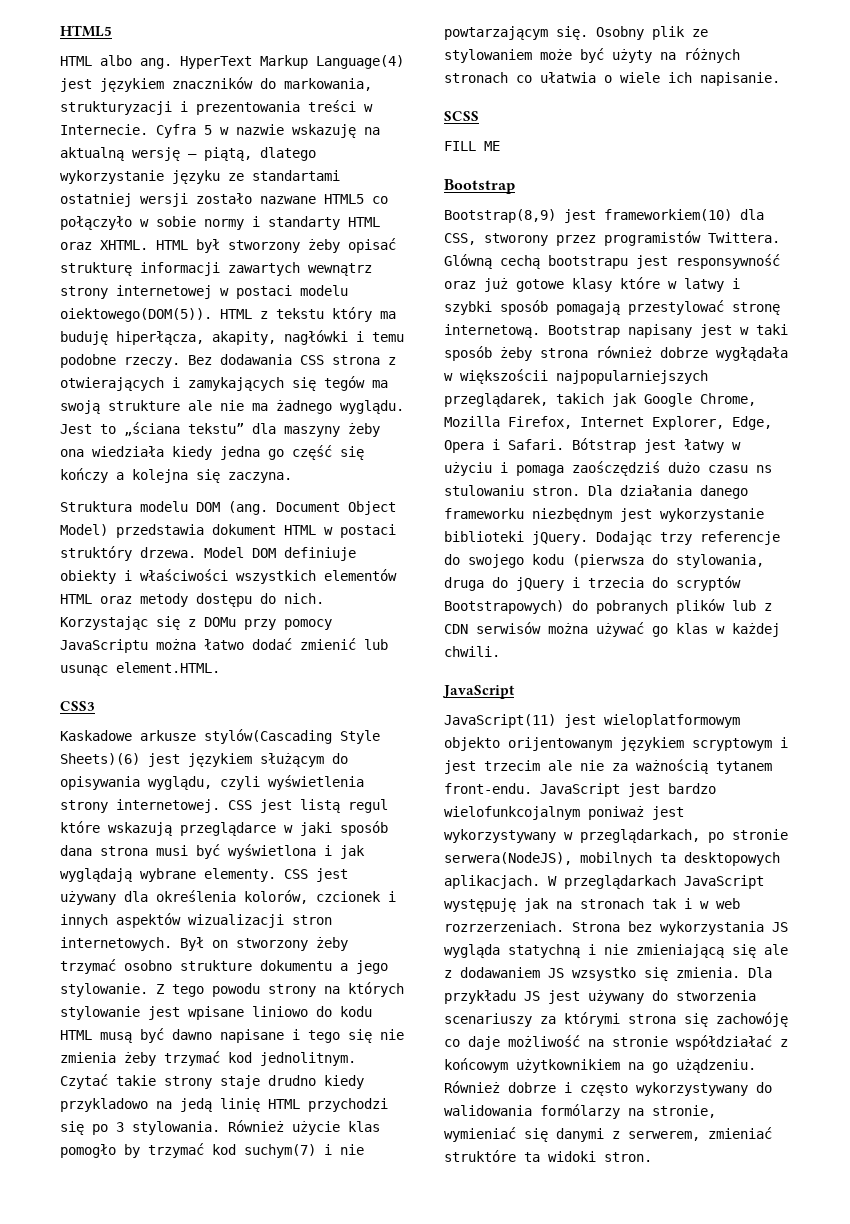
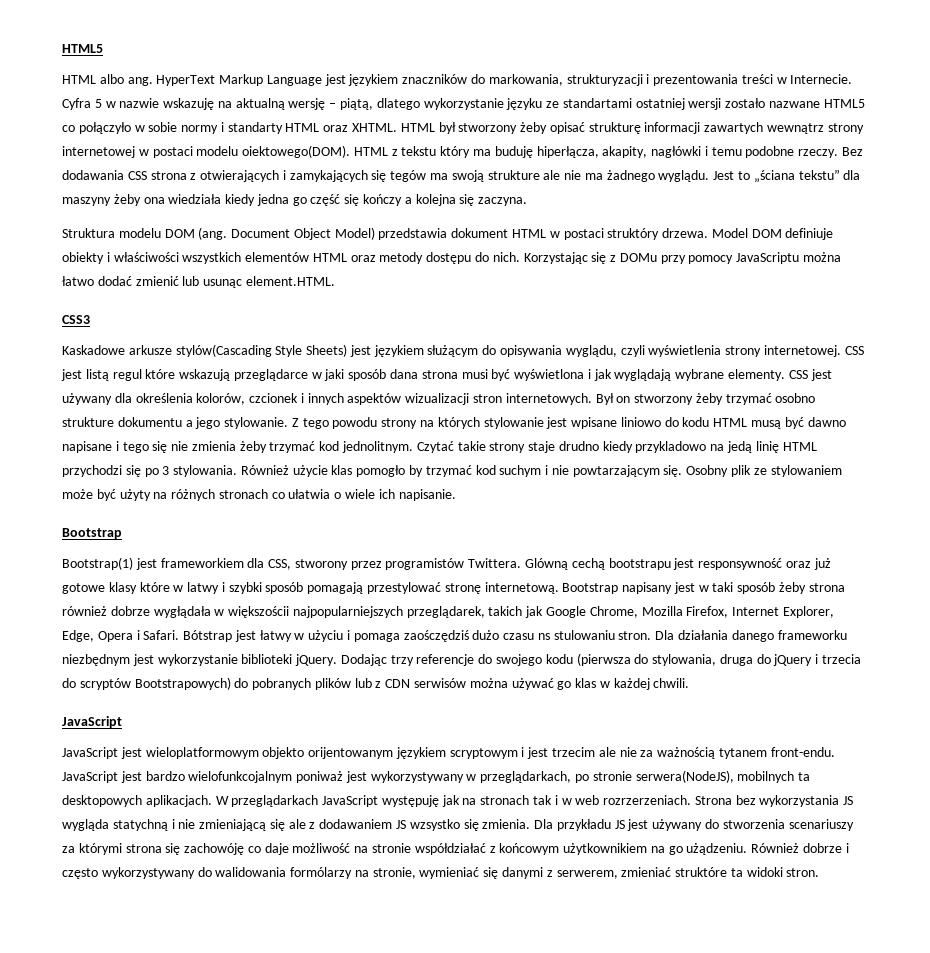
- HyperText Markup Language(4) jest językiem znaczników do markowania, strukturyzacji i prezentowania treści w Internecie.
+ HyperText Markup Language jest językiem znaczników do markowania, strukturyzacji i prezentowania treści w Internecie.
- HTML był stworzony żeby opisać strukturę informacji zawartych wewnątrz strony internetowej w postaci modelu oiektowego(DOM(5)).
+ HTML był stworzony żeby opisać strukturę informacji zawartych wewnątrz strony internetowej w postaci modelu oiektowego(DOM).
- Kaskadowe arkusze stylów(Cascading Style Sheets)(6) jest językiem służącym do opisywania wyglądu, czyli wyświetlenia strony internetowej.
+ Kaskadowe arkusze stylów(Cascading Style Sheets) jest językiem służącym do opisywania wyglądu, czyli wyświetlenia strony internetowej.
- Również użycie klas pomogło by trzymać kod suchym(7) i nie powtarzającym się.
+ Również użycie klas pomogło by trzymać kod suchym i nie powtarzającym się.
  Osobny plik ze stylowaniem może być użyty na różnych stronach co ułatwia o wiele ich napisanie.
- SCSS
- FILL ME
  Bootstrap
- Bootstrap(8,9) jest frameworkiem(10) dla CSS, stworony przez programistów Twittera.
+ Bootstrap(1) jest frameworkiem dla CSS, stworony przez programistów Twittera.
- JavaScript(11) jest wieloplatformowym objekto orijentowanym językiem scryptowym i jest trzecim ale nie za ważnością tytanem front-endu.
+ JavaScript jest wieloplatformowym objekto orijentowanym językiem scryptowym i jest trzecim ale nie za ważnością tytanem front-endu.

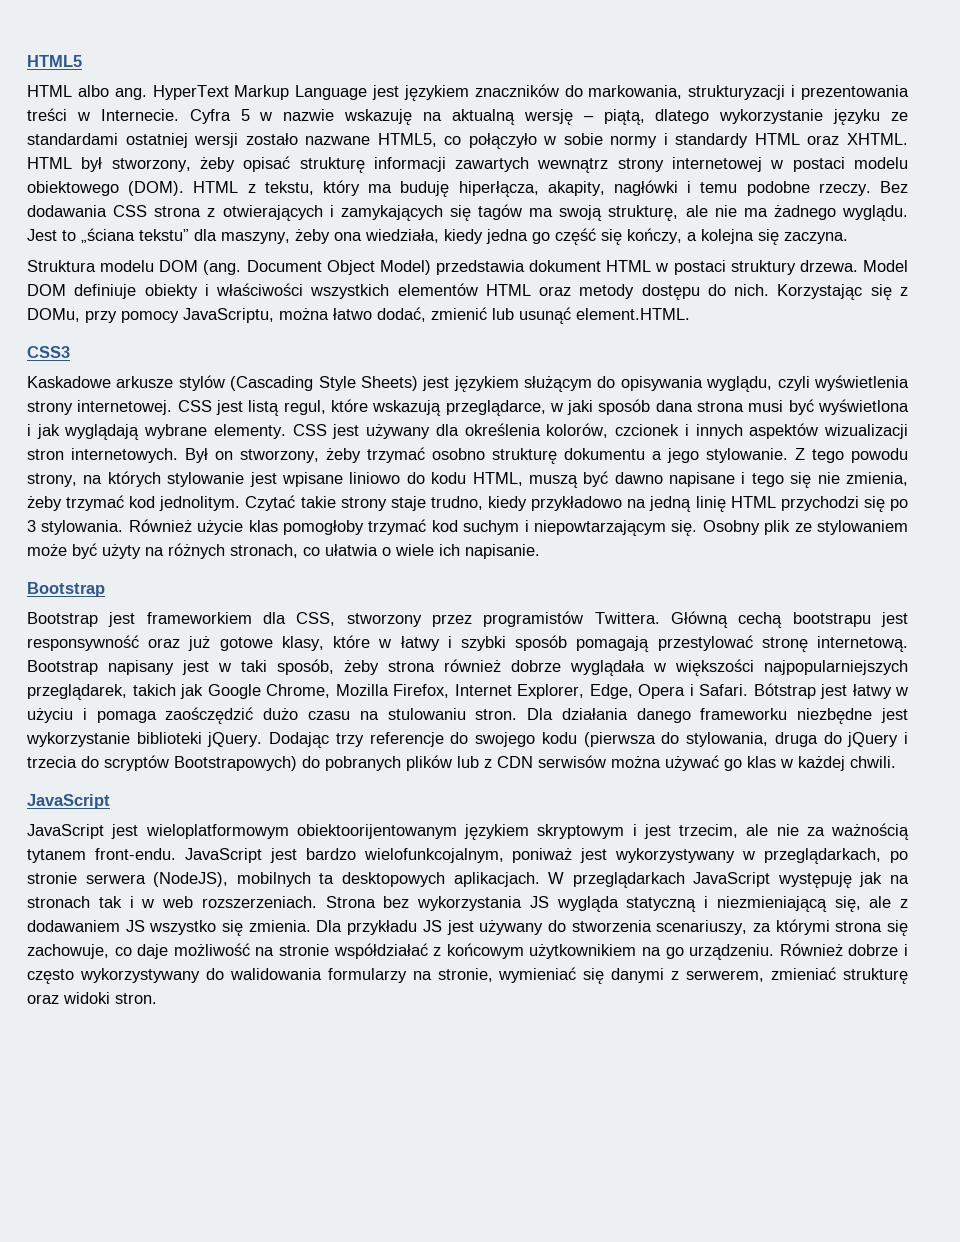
- Cyfra 5 w nazwie wskazuję na aktualną wersję – piątą, dlatego wykorzystanie języku ze standartami ostatniej wersji zostało nazwane HTML5 co połączyło w sobie normy i standarty HTML oraz XHTML.
+ Cyfra 5 w nazwie wskazuję na aktualną wersję – piątą, dlatego wykorzystanie języku ze standardami ostatniej wersji zostało nazwane HTML5, co połączyło w sobie normy i standardy HTML oraz XHTML.
- HTML był stworzony żeby opisać strukturę informacji zawartych wewnątrz strony internetowej w postaci modelu oiektowego(DOM).
+ HTML był stworzony, żeby opisać strukturę informacji zawartych wewnątrz strony internetowej w postaci modelu obiektowego (DOM).
- HTML z tekstu który ma buduję hiperłącza, akapity, nagłówki i temu podobne rzeczy.
+ HTML z tekstu, który ma buduję hiperłącza, akapity, nagłówki i temu podobne rzeczy.
- Bez dodawania CSS strona z otwierających i zamykających się tegów ma swoją strukture ale nie ma żadnego wyglądu.
+ Bez dodawania CSS strona z otwierających i zamykających się tagów ma swoją strukturę, ale nie ma żadnego wyglądu.
- Jest to „ściana tekstu” dla maszyny żeby ona wiedziała kiedy jedna go część się kończy a kolejna się zaczyna.
+ Jest to „ściana tekstu” dla maszyny, żeby ona wiedziała, kiedy jedna go część się kończy, a kolejna się zaczyna.
- Document Object Model) przedstawia dokument HTML w postaci struktóry drzewa.
+ Document Object Model) przedstawia dokument HTML w postaci struktury drzewa.
- Korzystając się z DOMu przy pomocy JavaScriptu można łatwo dodać zmienić lub usunąc element.HTML.
+ Korzystając się z DOMu, przy pomocy JavaScriptu, można łatwo dodać, zmienić lub usunąć element.HTML.
- Kaskadowe arkusze stylów(Cascading Style Sheets) jest językiem służącym do opisywania wyglądu, czyli wyświetlenia strony internetowej.
+ Kaskadowe arkusze stylów (Cascading Style Sheets) jest językiem służącym do opisywania wyglądu, czyli wyświetlenia strony internetowej.
- CSS jest listą regul które wskazują przeglądarce w jaki sposób dana strona musi być wyświetlona i jak wyglądają wybrane elementy.
+ CSS jest listą regul, które wskazują przeglądarce, w jaki sposób dana strona musi być wyświetlona i jak wyglądają wybrane elementy.
- Był on stworzony żeby trzymać osobno strukture dokumentu a jego stylowanie.
+ Był on stworzony, żeby trzymać osobno strukturę dokumentu a jego stylowanie.
- Z tego powodu strony na których stylowanie jest wpisane liniowo do kodu HTML musą być dawno napisane i tego się nie zmienia żeby trzymać kod jednolitnym.
+ Z tego powodu strony, na których stylowanie jest wpisane liniowo do kodu HTML, muszą być dawno napisane i tego się nie zmienia, żeby trzymać kod jednolitym.
- Czytać takie strony staje drudno kiedy przykladowo na jedą linię HTML przychodzi się po 3 stylowania.
+ Czytać takie strony staje trudno, kiedy przykładowo na jedną linię HTML przychodzi się po 3 stylowania.
- Również użycie klas pomogło by trzymać kod suchym i nie powtarzającym się.
+ Również użycie klas pomogłoby trzymać kod suchym i niepowtarzającym się.
- Osobny plik ze stylowaniem może być użyty na różnych stronach co ułatwia o wiele ich napisanie.
+ Osobny plik ze stylowaniem może być użyty na różnych stronach, co ułatwia o wiele ich napisanie.
- Bootstrap(1) jest frameworkiem dla CSS, stworony przez programistów Twittera.
+ Bootstrap jest frameworkiem dla CSS, stworzony przez programistów Twittera.
- Glówną cechą bootstrapu jest responsywność oraz już gotowe klasy które w latwy i szybki sposób pomagają przestylować stronę internetową.
+ Główną cechą bootstrapu jest responsywność oraz już gotowe klasy, które w łatwy i szybki sposób pomagają przestylować stronę internetową.
- Bootstrap napisany jest w taki sposób żeby strona również dobrze wygłądała w większościi najpopularniejszych przeglądarek, takich jak Google Chrome, Mozilla Firefox, Internet Explorer, Edge, Opera i Safari.
+ Bootstrap napisany jest w taki sposób, żeby strona również dobrze wyglądała w większości najpopularniejszych przeglądarek, takich jak Google Chrome, Mozilla Firefox, Internet Explorer, Edge, Opera i Safari.
- Bótstrap jest łatwy w użyciu i pomaga zaośczędziś dużo czasu ns stulowaniu stron.
+ Bótstrap jest łatwy w użyciu i pomaga zaośczędzić dużo czasu na stulowaniu stron.
- Dla działania danego frameworku niezbędnym jest wykorzystanie biblioteki jQuery.
+ Dla działania danego frameworku niezbędne jest wykorzystanie biblioteki jQuery.
- JavaScript jest wieloplatformowym objekto orijentowanym językiem scryptowym i jest trzecim ale nie za ważnością tytanem front-endu.
+ JavaScript jest wieloplatformowym obiektoorijentowanym językiem skryptowym i jest trzecim, ale nie za ważnością tytanem front-endu.
- JavaScript jest bardzo wielofunkcojalnym poniważ jest wykorzystywany w przeglądarkach, po stronie serwera(NodeJS), mobilnych ta desktopowych aplikacjach.
+ JavaScript jest bardzo wielofunkcojalnym, poniważ jest wykorzystywany w przeglądarkach, po stronie serwera (NodeJS), mobilnych ta desktopowych aplikacjach.
- W przeglądarkach JavaScript występuję jak na stronach tak i w web rozrzerzeniach.
+ W przeglądarkach JavaScript występuję jak na stronach tak i w web rozszerzeniach.
- Strona bez wykorzystania JS wygląda statychną i nie zmieniającą się ale z dodawaniem JS wzsystko się zmienia.
+ Strona bez wykorzystania JS wygląda statyczną i niezmieniającą się, ale z dodawaniem JS wszystko się zmienia.
- Dla przykładu JS jest używany do stworzenia scenariuszy za którymi strona się zachowóję co daje możliwość na stronie współdziałać z końcowym użytkownikiem na go użądzeniu.
+ Dla przykładu JS jest używany do stworzenia scenariuszy, za którymi strona się zachowuje, co daje możliwość na stronie współdziałać z końcowym użytkownikiem na go urządzeniu.
- Również dobrze i często wykorzystywany do walidowania formólarzy na stronie, wymieniać się danymi z serwerem, zmieniać struktóre ta widoki stron.
+ Również dobrze i często wykorzystywany do walidowania formularzy na stronie, wymieniać się danymi z serwerem, zmieniać strukturę oraz widoki stron.

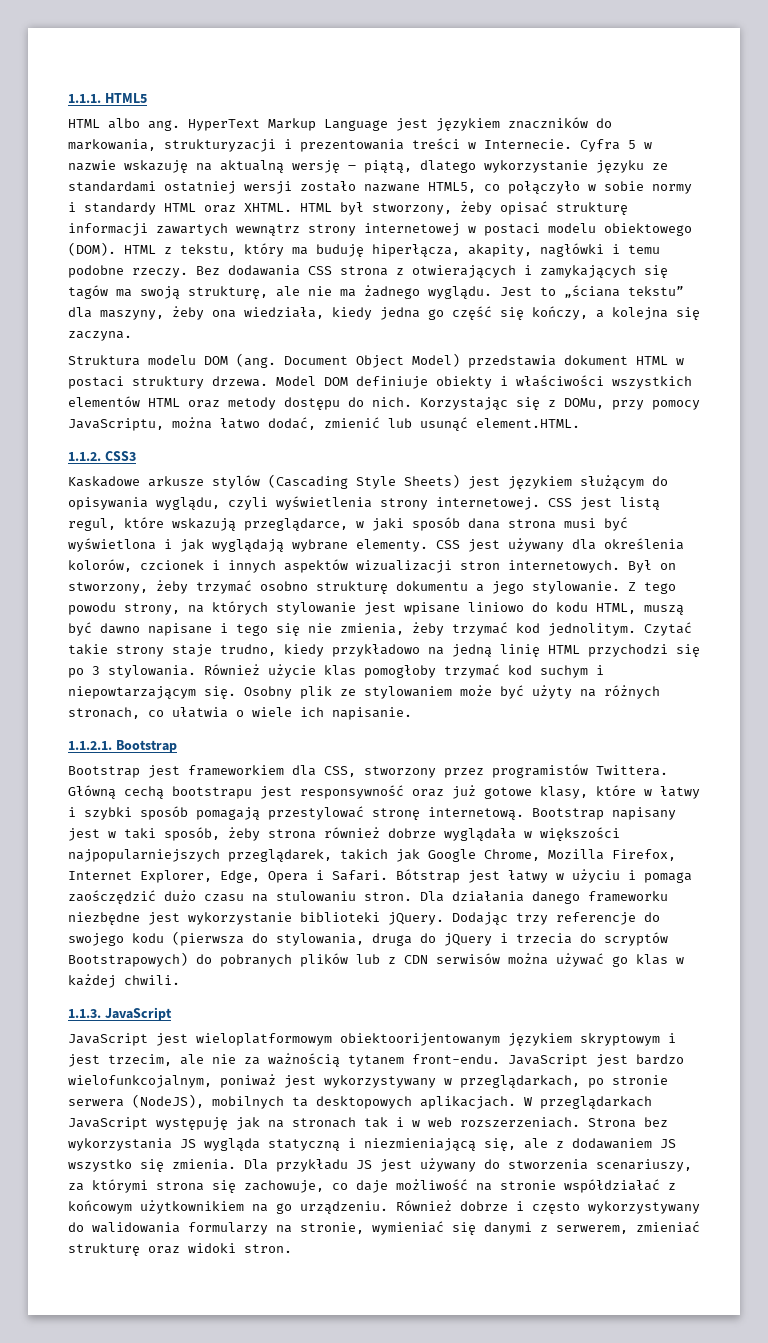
- HTML5
+ 1.1.1. HTML5
- CSS3
+ 1.1.2. CSS3
  Osobny plik ze stylowaniem może być użyty na różnych stronach, co ułatwia o wiele ich napisanie.
- Bootstrap
+ 1.1.2.1. Bootstrap
  Dodając trzy referencje do swojego kodu (pierwsza do stylowania, druga do jQuery i trzecia do scryptów Bootstrapowych) do pobranych plików lub z CDN serwisów można używać go klas w każdej chwili.
- JavaScript
+ 1.1.3. JavaScript

